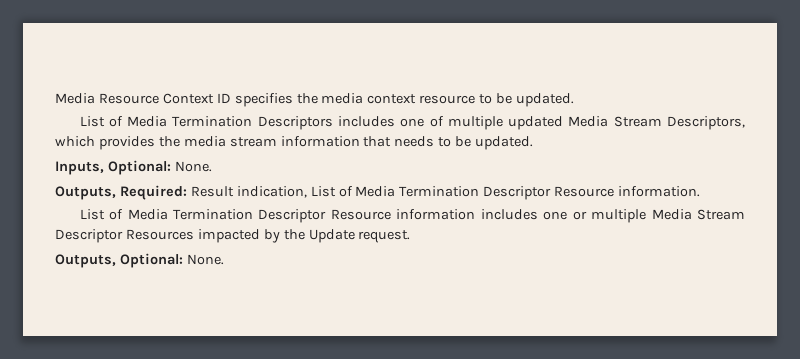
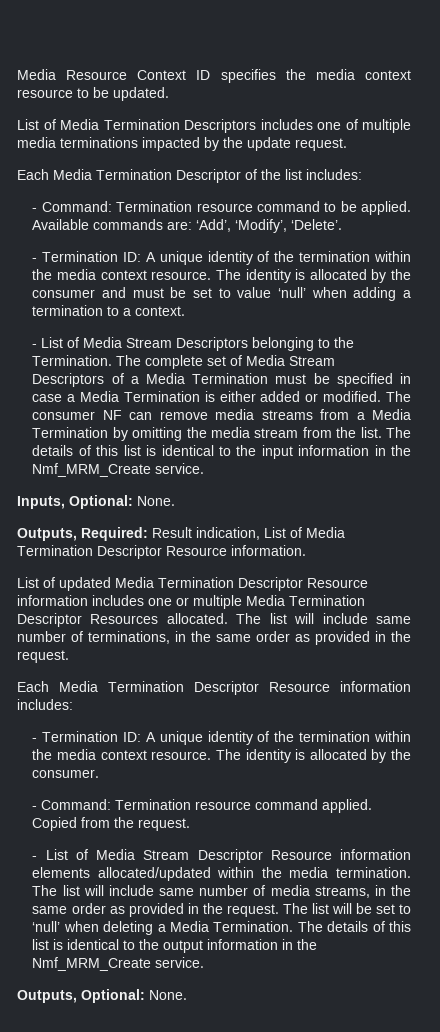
- List of Media Termination Descriptors includes one of multiple updated Media Stream Descriptors, which provides the media stream information that needs to be updated.
+ List of Media Termination Descriptors includes one of multiple media terminations impacted by the update request.
+ Each Media Termination Descriptor of the list includes:
+ - Command: Termination resource command to be applied. Available commands are: ‘Add’, ‘Modify’, ‘Delete’.
+ - Termination ID: A unique identity of the termination within the media context resource. The identity is allocated by the consumer and must be set to value ‘null’ when adding a termination to a context.
+ - List of Media Stream Descriptors belonging to the Termination. The complete set of Media Stream Descriptors of a Media Termination must be specified in case a Media Termination is either added or modified. The consumer NF can remove media streams from a Media Termination by omitting the media stream from the list. The details of this list is identical to the input information in the Nmf_MRM_Create service.
- List of Media Termination Descriptor Resource information includes one or multiple Media Stream Descriptor Resources impacted by the Update request.
+ List of updated Media Termination Descriptor Resource information includes one or multiple Media Termination Descriptor Resources allocated. The list will include same number of terminations, in the same order as provided in the request.
+ Each Media Termination Descriptor Resource information includes:
+ - Termination ID: A unique identity of the termination within the media context resource. The identity is allocated by the consumer.
+ - Command: Termination resource command applied. Copied from the request.
+ - List of Media Stream Descriptor Resource information elements allocated/updated within the media termination. The list will include same number of media streams, in the same order as provided in the request. The list will be set to ‘null’ when deleting a Media Termination. The details of this list is identical to the output information in the Nmf_MRM_Create service.

